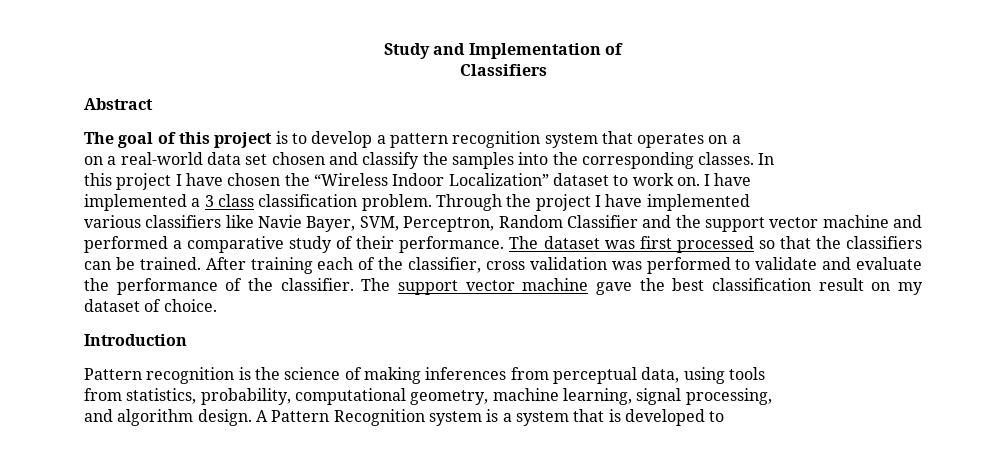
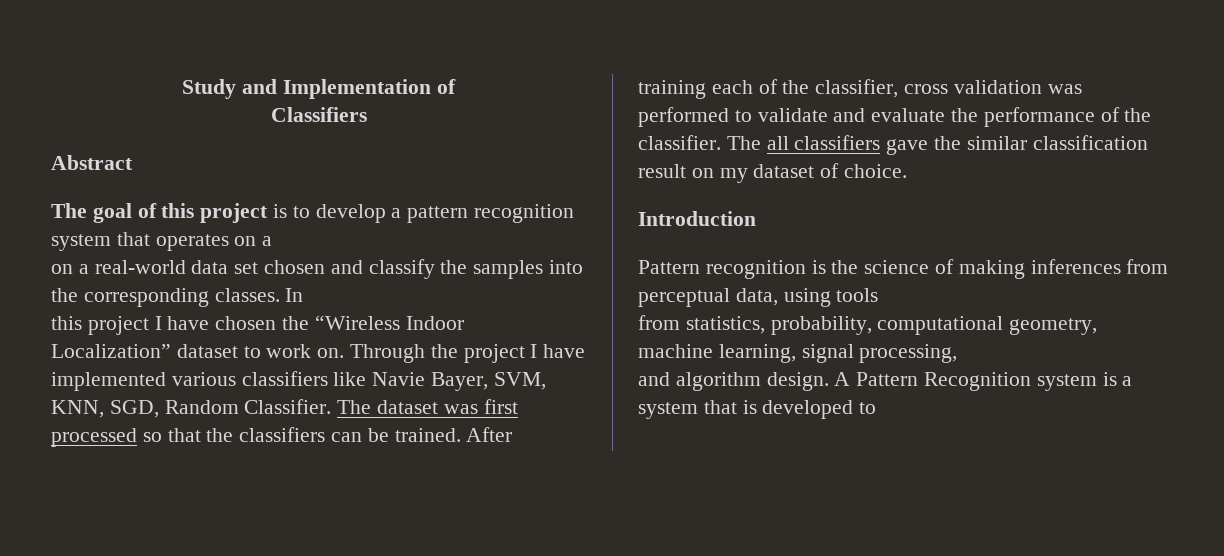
- this project I have chosen the “Wireless Indoor Localization” dataset to work on. I have
- implemented a 3 class classification problem.
+ this project I have chosen the “Wireless Indoor Localization” dataset to work on.
- Through the project I have implemented
- various classifiers like Navie Bayer, SVM, Perceptron, Random Classifier and the support vector machine and performed a comparative study of their performance.
+ Through the project I have implemented various classifiers like Navie Bayer, SVM, KNN, SGD, Random Classifier.
- The support vector machine gave the best classification result on my dataset of choice.
+ The all classifiers gave the similar classification result on my dataset of choice.

